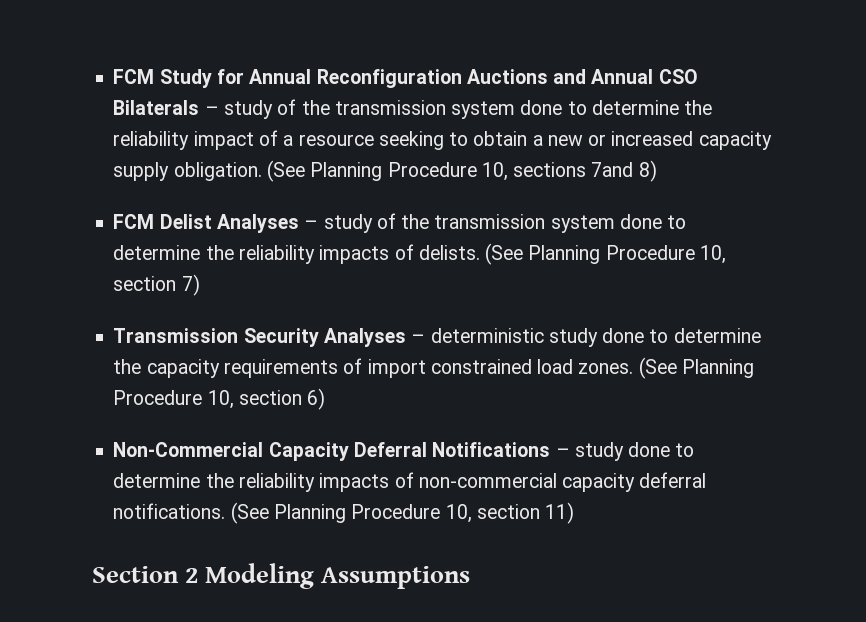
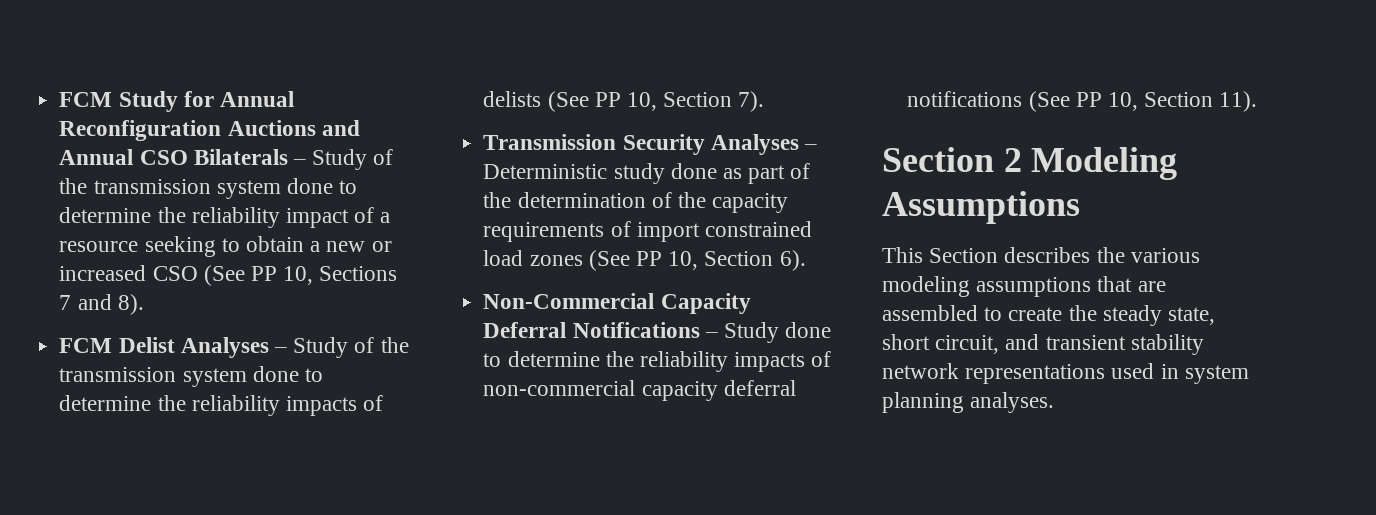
- FCM Study for Annual Reconfiguration Auctions and Annual CSO Bilaterals – study of the transmission system done to determine the reliability impact of a resource seeking to obtain a new or increased capacity supply obligation. (See Planning Procedure 10, sections 7and 8)
+ FCM Study for Annual Reconfiguration Auctions and Annual CSO Bilaterals – Study of the transmission system done to determine the reliability impact of a resource seeking to obtain a new or increased CSO (See PP 10, Sections 7 and 8).
- FCM Delist Analyses – study of the transmission system done to determine the reliability impacts of delists. (See Planning Procedure 10, section 7)
+ FCM Delist Analyses – Study of the transmission system done to determine the reliability impacts of delists (See PP 10, Section 7).
- Transmission Security Analyses – deterministic study done to determine the capacity requirements of import constrained load zones. (See Planning Procedure 10, section 6)
+ Transmission Security Analyses – Deterministic study done as part of the determination of the capacity requirements of import constrained load zones (See PP 10, Section 6).
- Non-Commercial Capacity Deferral Notifications – study done to determine the reliability impacts of non-commercial capacity deferral notifications. (See Planning Procedure 10, section 11)
+ Non-Commercial Capacity Deferral Notifications – Study done to determine the reliability impacts of non-commercial capacity deferral notifications (See PP 10, Section 11).
  Section 2 Modeling Assumptions
+ This Section describes the various modeling assumptions that are assembled to create the steady state, short circuit, and transient stability network representations used in system planning analyses.

